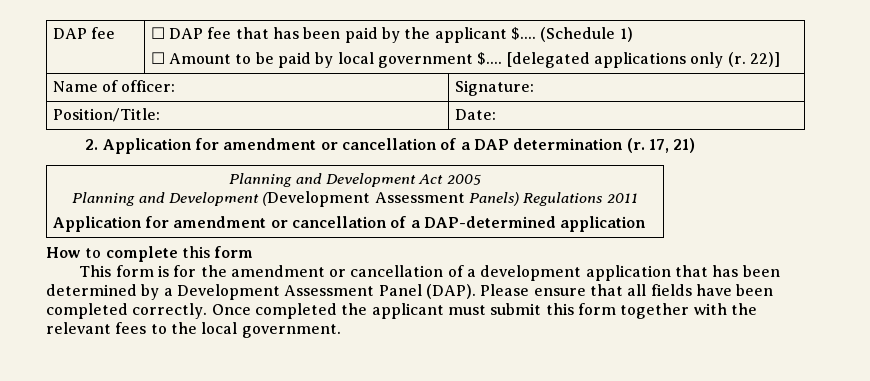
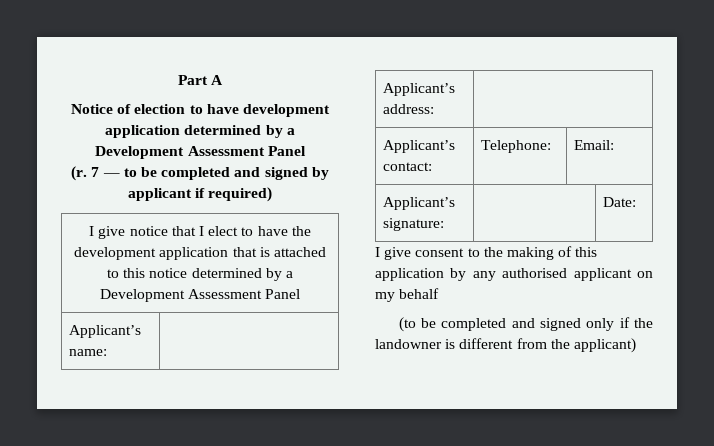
- DAP fee | ☐ DAP fee that has been paid by the applicant $.... (Schedule 1)
- ☐ Amount to be paid by local government $.... [delegated applications only (r. 22)]
- Name of officer: | Signature:
- Position/Title: | Date:
- 2. Application for amendment or cancellation of a DAP determination (r. 17, 21)
- Planning and Development Act 2005
- Planning and Development (Development Assessment Panels) Regulations 2011
- Application for amendment or cancellation of a DAP-determined application
- How to complete this form
- This form is for the amendment or cancellation of a development application that has been determined by a Development Assessment Panel (DAP). Please ensure that all fields have been completed correctly. Once completed the applicant must submit this form together with the relevant fees to the local government.
+ Part A
+ Notice of election to have development application determined by a Development Assessment Panel
+ (r. 7 — to be completed and signed by applicant if required)
+ I give notice that I elect to have the development application that is attached to this notice determined by a Development Assessment Panel
+ Applicant’s name: |
+ Applicant’s address: |
+ Applicant’s contact: | Telephone: | Email:
+ Applicant’s signature: | | Date:
+ I give consent to the making of this application by any authorised applicant on my behalf
+ (to be completed and signed only if the landowner is different from the applicant)

